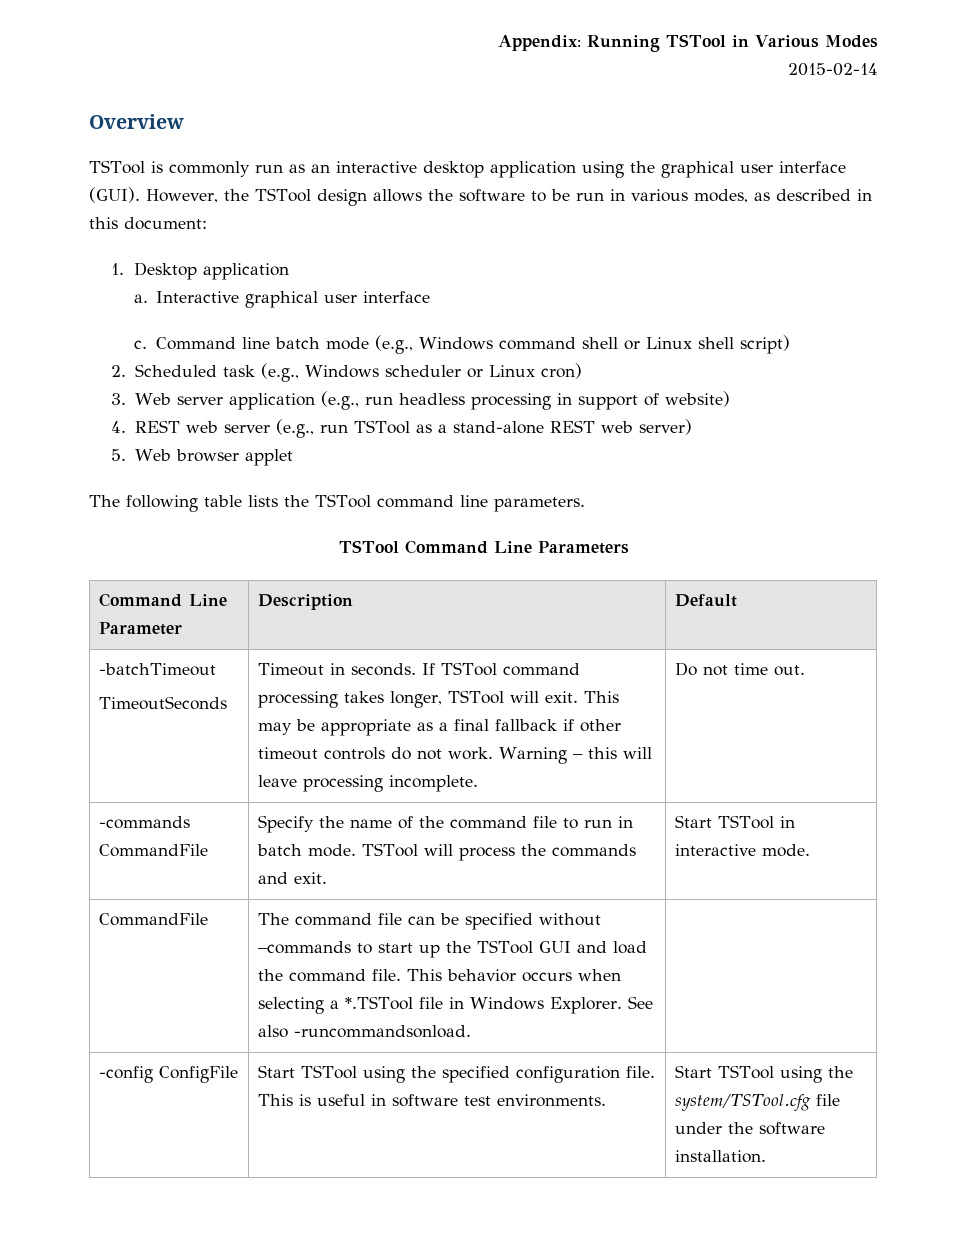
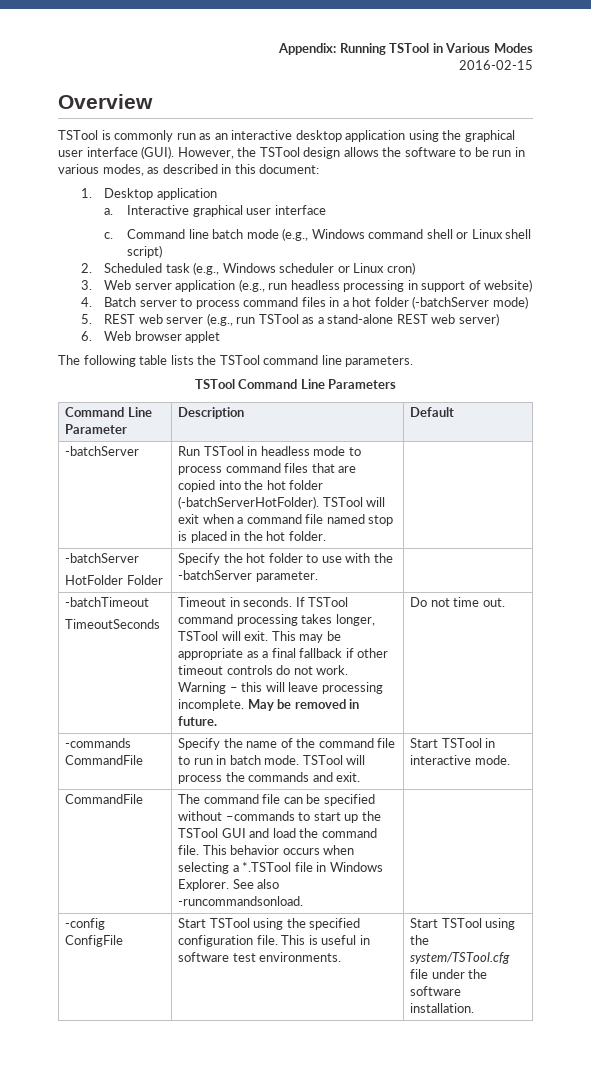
- 2015-02-14
+ 2016-02-15
- 4. REST web server (e.g., run TSTool as a stand-alone REST web server)
+ 4. Batch server to process command files in a hot folder (-batchServer mode)
+ 5. REST web server (e.g., run TSTool as a stand-alone REST web server)
- 5. Web browser applet
+ 6. Web browser applet
+ -batchServer | Run TSTool in headless mode to process command files that are copied into the hot folder (-batchServerHotFolder). TSTool will exit when a command file named stop is placed in the hot folder. |
+ -batchServer
+ HotFolder Folder | Specify the hot folder to use with the -batchServer parameter. |
+ May be removed in future.

